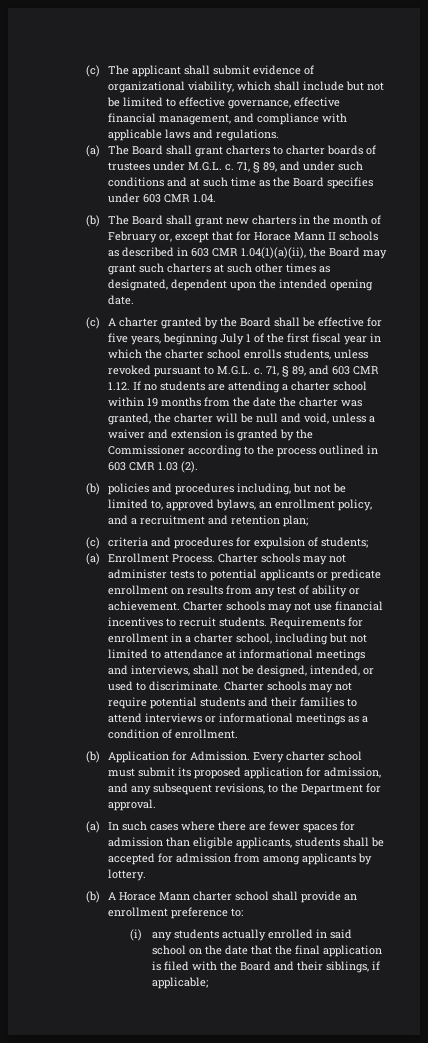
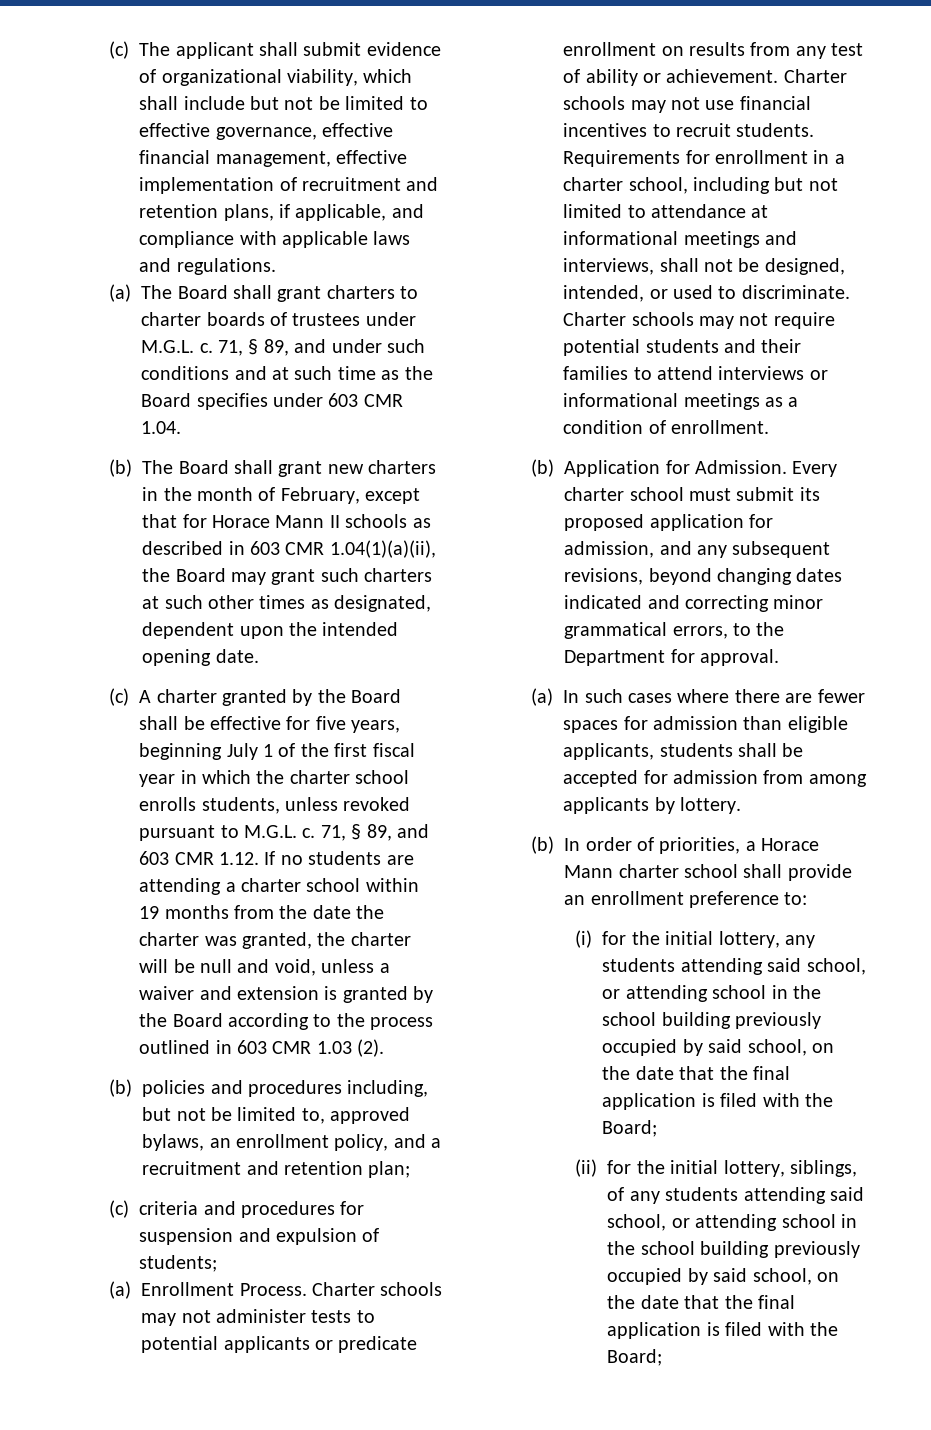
- (c) The applicant shall submit evidence of organizational viability, which shall include but not be limited to effective governance, effective financial management, and compliance with applicable laws and regulations.
+ (c) The applicant shall submit evidence of organizational viability, which shall include but not be limited to effective governance, effective financial management, effective implementation of recruitment and retention plans, if applicable, and compliance with applicable laws and regulations.
- (b) The Board shall grant new charters in the month of February or, except that for Horace Mann II schools as described in 603 CMR 1.04(1)(a)(ii), the Board may grant such charters at such other times as designated, dependent upon the intended opening date.
+ (b) The Board shall grant new charters in the month of February, except that for Horace Mann II schools as described in 603 CMR 1.04(1)(a)(ii), the Board may grant such charters at such other times as designated, dependent upon the intended opening date.
- 71, § 89, and 603 CMR 1.12. If no students are attending a charter school within 19 months from the date the charter was granted, the charter will be null and void, unless a waiver and extension is granted by the Commissioner according to the process outlined in 603 CMR 1.03 (2).
+ 71, § 89, and 603 CMR 1.12. If no students are attending a charter school within 19 months from the date the charter was granted, the charter will be null and void, unless a waiver and extension is granted by the Board according to the process outlined in 603 CMR 1.03 (2).
- (c) criteria and procedures for expulsion of students;
+ (c) criteria and procedures for suspension and expulsion of students;
- Every charter school must submit its proposed application for admission, and any subsequent revisions, to the Department for approval.
+ Every charter school must submit its proposed application for admission, and any subsequent revisions, beyond changing dates indicated and correcting minor grammatical errors, to the Department for approval.
- (b) A Horace Mann charter school shall provide an enrollment preference to:
+ (b) In order of priorities, a Horace Mann charter school shall provide an enrollment preference to:
- (i) any students actually enrolled in said school on the date that the final application is filed with the Board and their siblings, if applicable;
+ (i) for the initial lottery, any students attending said school, or attending school in the school building previously occupied by said school, on the date that the final application is filed with the Board;
+ (ii) for the initial lottery, siblings, of any students attending said school, or attending school in the school building previously occupied by said school, on the date that the final application is filed with the Board;

